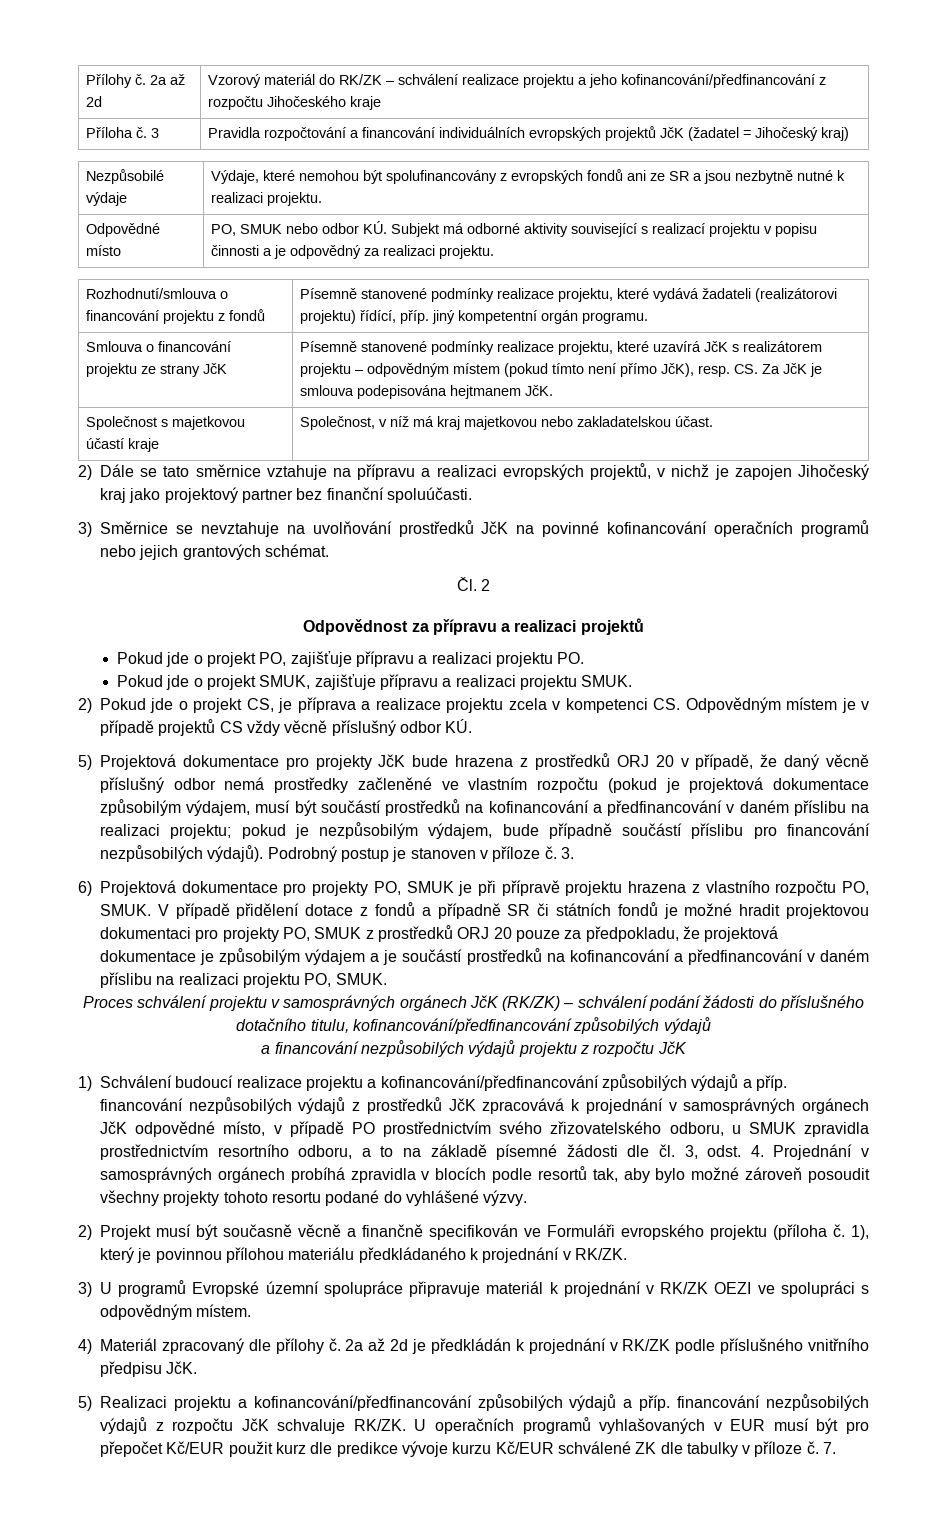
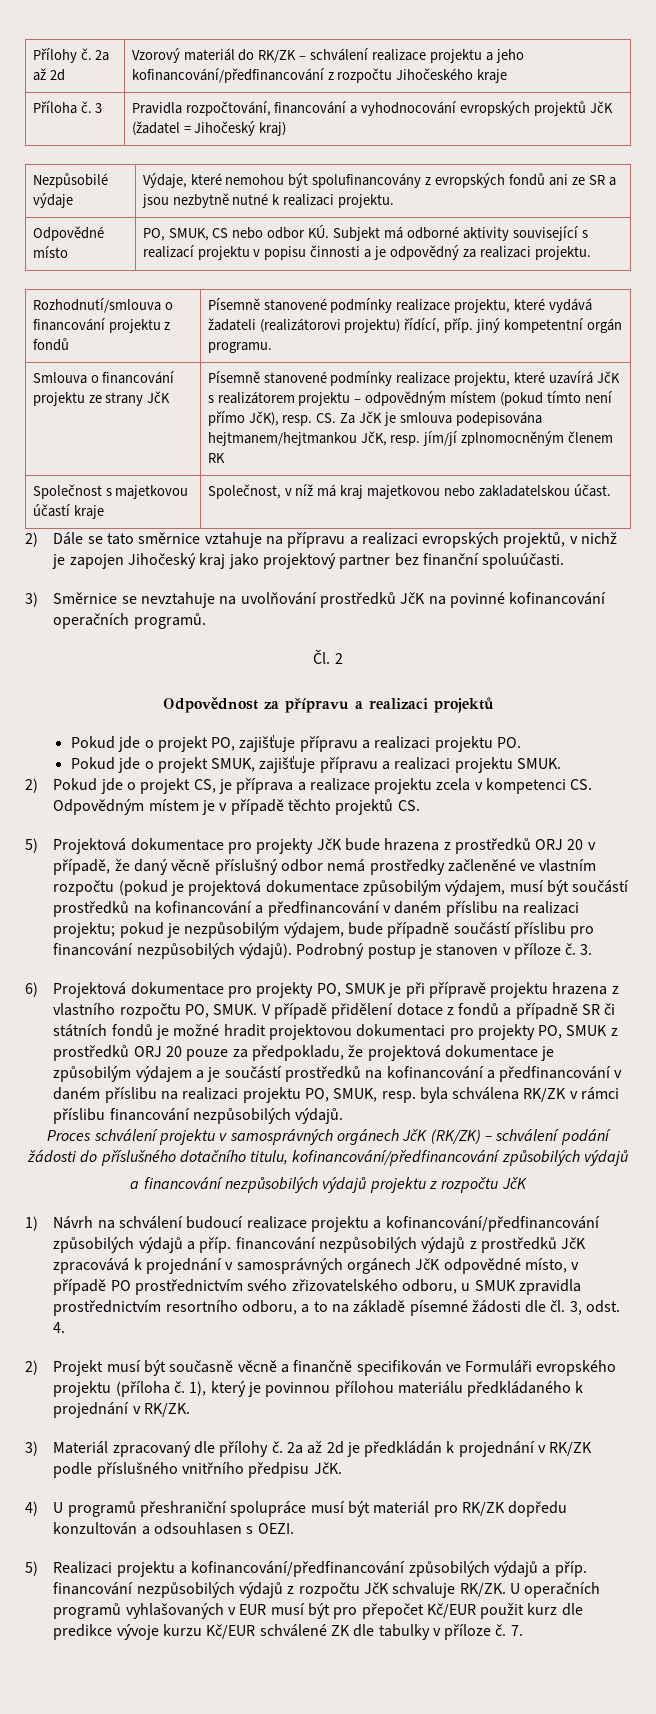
- Příloha č. 3 | Pravidla rozpočtování a financování individuálních evropských projektů JčK (žadatel = Jihočeský kraj)
+ Příloha č. 3 | Pravidla rozpočtování, financování a vyhodnocování evropských projektů JčK (žadatel = Jihočeský kraj)
- Odpovědné místo | PO, SMUK nebo odbor KÚ. Subjekt má odborné aktivity související s realizací projektu v popisu činnosti a je odpovědný za realizaci projektu.
+ Odpovědné místo | PO, SMUK, CS nebo odbor KÚ. Subjekt má odborné aktivity související s realizací projektu v popisu činnosti a je odpovědný za realizaci projektu.
- Smlouva o financování projektu ze strany JčK | Písemně stanovené podmínky realizace projektu, které uzavírá JčK s realizátorem projektu – odpovědným místem (pokud tímto není přímo JčK), resp. CS. Za JčK je smlouva podepisována hejtmanem JčK.
+ Smlouva o financování projektu ze strany JčK | Písemně stanovené podmínky realizace projektu, které uzavírá JčK s realizátorem projektu – odpovědným místem (pokud tímto není přímo JčK), resp. CS. Za JčK je smlouva podepisována hejtmanem/hejtmankou JčK, resp. jím/jí zplnomocněným členem RK
- 3) Směrnice se nevztahuje na uvolňování prostředků JčK na povinné kofinancování operačních programů nebo jejich grantových schémat.
+ 3) Směrnice se nevztahuje na uvolňování prostředků JčK na povinné kofinancování operačních programů.
- 2) Pokud jde o projekt CS, je příprava a realizace projektu zcela v kompetenci CS. Odpovědným místem je v případě projektů CS vždy věcně příslušný odbor KÚ.
+ 2) Pokud jde o projekt CS, je příprava a realizace projektu zcela v kompetenci CS. Odpovědným místem je v případě těchto projektů CS.
- V případě přidělení dotace z fondů a případně SR či státních fondů je možné hradit projektovou dokumentaci pro projekty PO, SMUK z prostředků ORJ 20 pouze za předpokladu, že projektová dokumentace je způsobilým výdajem a je součástí prostředků na kofinancování a předfinancování v daném příslibu na realizaci projektu PO, SMUK.
+ V případě přidělení dotace z fondů a případně SR či státních fondů je možné hradit projektovou dokumentaci pro projekty PO, SMUK z prostředků ORJ 20 pouze za předpokladu, že projektová dokumentace je způsobilým výdajem a je součástí prostředků na kofinancování a předfinancování v daném příslibu na realizaci projektu PO, SMUK, resp. byla schválena RK/ZK v rámci příslibu financování nezpůsobilých výdajů.
- 1) Schválení budoucí realizace projektu a kofinancování/předfinancování způsobilých výdajů a příp. financování nezpůsobilých výdajů z prostředků JčK zpracovává k projednání v samosprávných orgánech JčK odpovědné místo, v případě PO prostřednictvím svého zřizovatelského odboru, u SMUK zpravidla prostřednictvím resortního odboru, a to na základě písemné žádosti dle čl. 3, odst. 4. Projednání v samosprávných orgánech probíhá zpravidla v blocích podle resortů tak, aby bylo možné zároveň posoudit všechny projekty tohoto resortu podané do vyhlášené výzvy.
+ 1) Návrh na schválení budoucí realizace projektu a kofinancování/předfinancování způsobilých výdajů a příp. financování nezpůsobilých výdajů z prostředků JčK zpracovává k projednání v samosprávných orgánech JčK odpovědné místo, v případě PO prostřednictvím svého zřizovatelského odboru, u SMUK zpravidla prostřednictvím resortního odboru, a to na základě písemné žádosti dle čl. 3, odst. 4.
- 3) U programů Evropské územní spolupráce připravuje materiál k projednání v RK/ZK OEZI ve spolupráci s odpovědným místem.
- 4) Materiál zpracovaný dle přílohy č.
+ 3) Materiál zpracovaný dle přílohy č.
+ 4) U programů přeshraniční spolupráce musí být materiál pro RK/ZK dopředu konzultován a odsouhlasen s OEZI.

